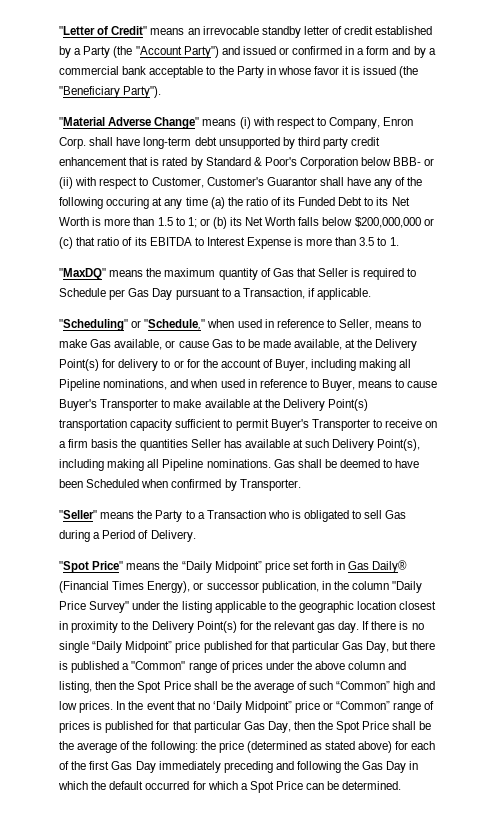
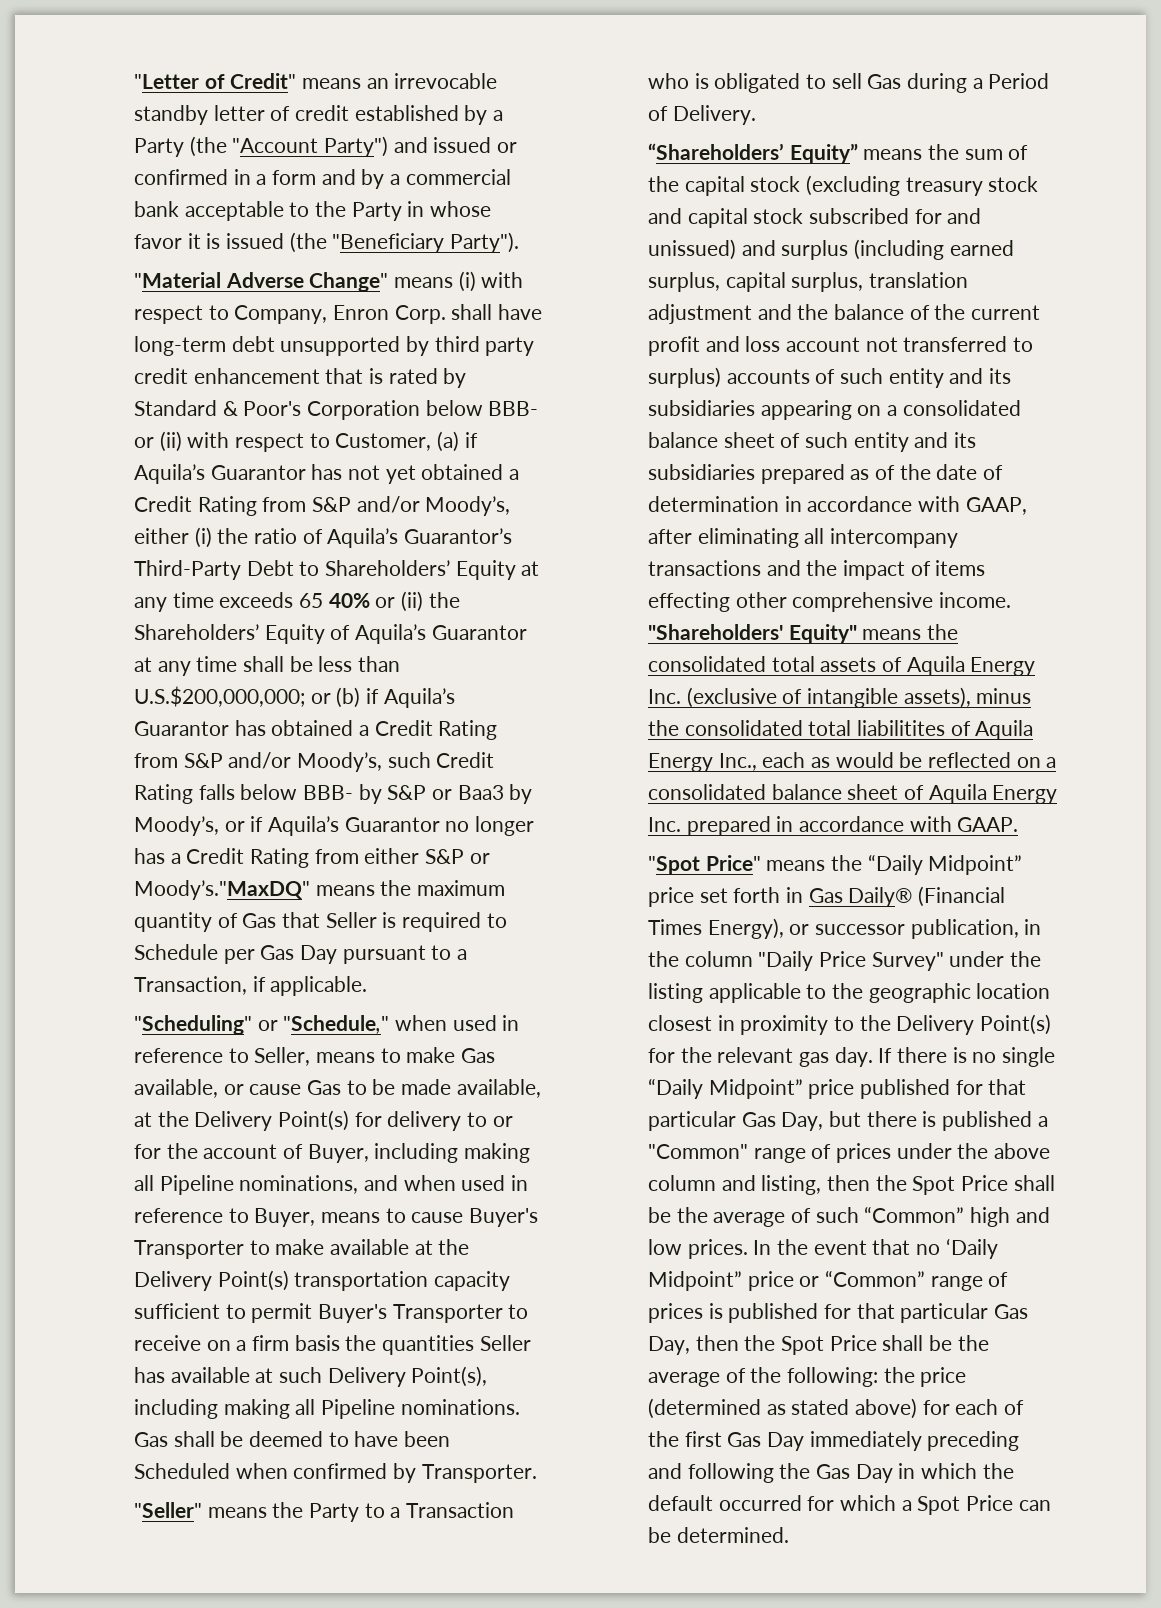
- "Material Adverse Change" means (i) with respect to Company, Enron Corp. shall have long-term debt unsupported by third party credit enhancement that is rated by Standard & Poor's Corporation below BBB- or (ii) with respect to Customer, Customer's Guarantor shall have any of the following occuring at any time (a) the ratio of its Funded Debt to its Net Worth is more than 1.5 to 1; or (b) its Net Worth falls below $200,000,000 or (c) that ratio of its EBITDA to Interest Expense is more than 3.5 to 1.
- "MaxDQ" means the maximum quantity of Gas that Seller is required to Schedule per Gas Day pursuant to a Transaction, if applicable.
+ "Material Adverse Change" means (i) with respect to Company, Enron Corp. shall have long-term debt unsupported by third party credit enhancement that is rated by Standard & Poor's Corporation below BBB- or (ii) with respect to Customer, (a) if Aquila’s Guarantor has not yet obtained a Credit Rating from S&P and/or Moody’s, either (i) the ratio of Aquila’s Guarantor’s Third-Party Debt to Shareholders’ Equity at any time exceeds 65 40% or (ii) the Shareholders’ Equity of Aquila’s Guarantor at any time shall be less than U.S.$200,000,000; or (b) if Aquila’s Guarantor has obtained a Credit Rating from S&P and/or Moody’s, such Credit Rating falls below BBB- by S&P or Baa3 by Moody’s, or if Aquila’s Guarantor no longer has a Credit Rating from either S&P or Moody’s."MaxDQ" means the maximum quantity of Gas that Seller is required to Schedule per Gas Day pursuant to a Transaction, if applicable.
+ “Shareholders’ Equity” means the sum of the capital stock (excluding treasury stock and capital stock subscribed for and unissued) and surplus (including earned surplus, capital surplus, translation adjustment and the balance of the current profit and loss account not transferred to surplus) accounts of such entity and its subsidiaries appearing on a consolidated balance sheet of such entity and its subsidiaries prepared as of the date of determination in accordance with GAAP, after eliminating all intercompany transactions and the impact of items effecting other comprehensive income. "Shareholders' Equity" means the consolidated total assets of Aquila Energy Inc. (exclusive of intangible assets), minus the consolidated total liabilitites of Aquila Energy Inc., each as would be reflected on a consolidated balance sheet of Aquila Energy Inc. prepared in accordance with GAAP.

